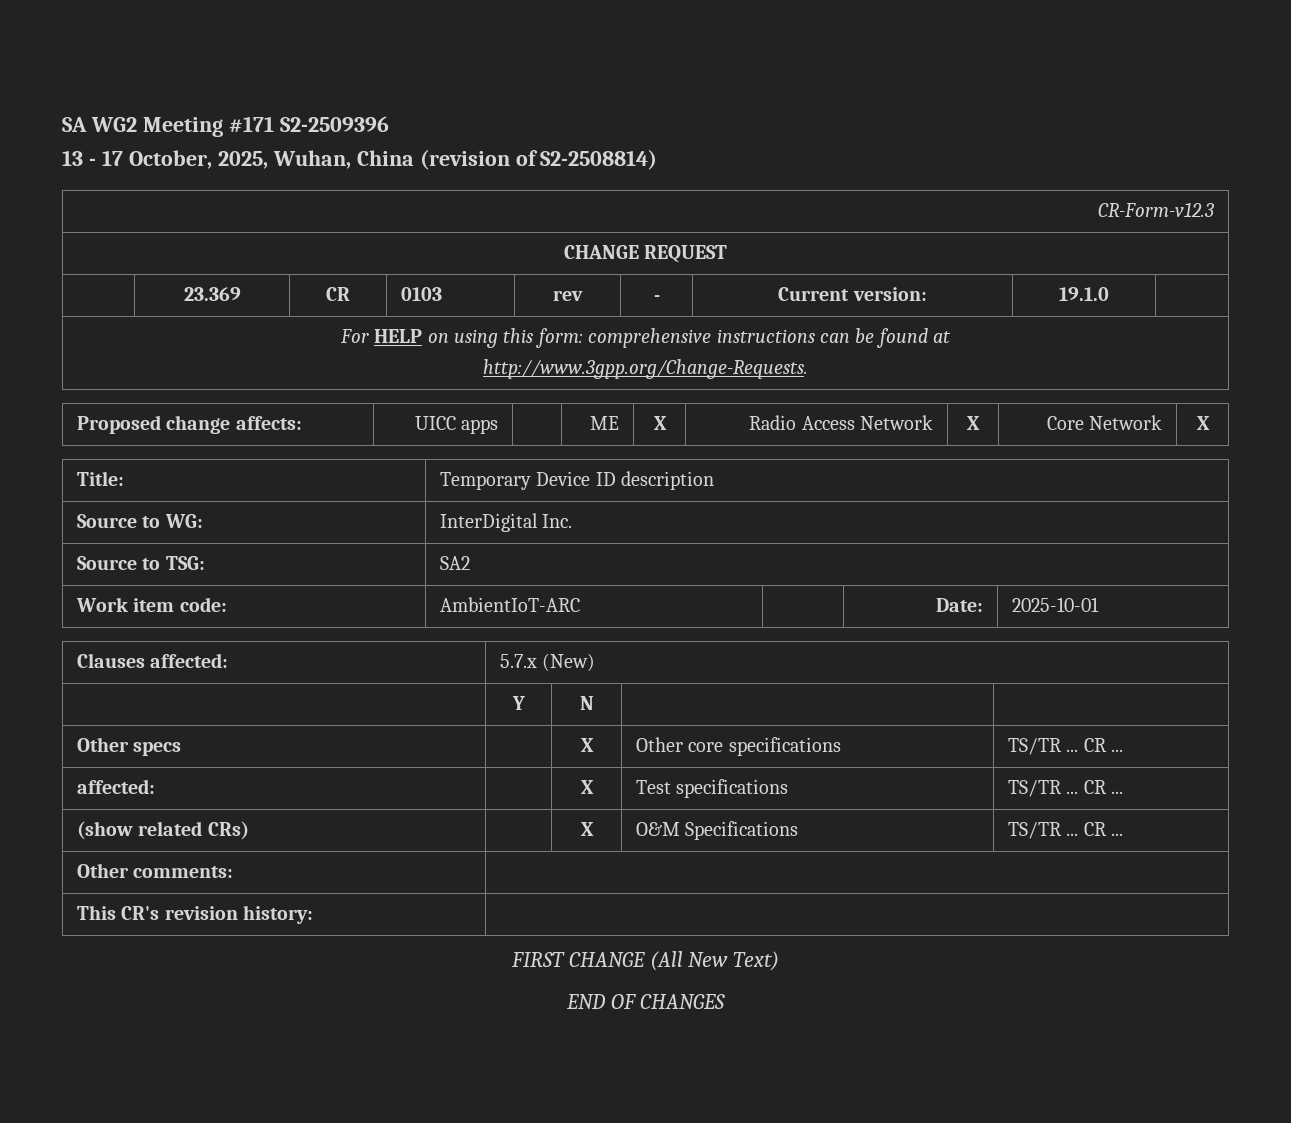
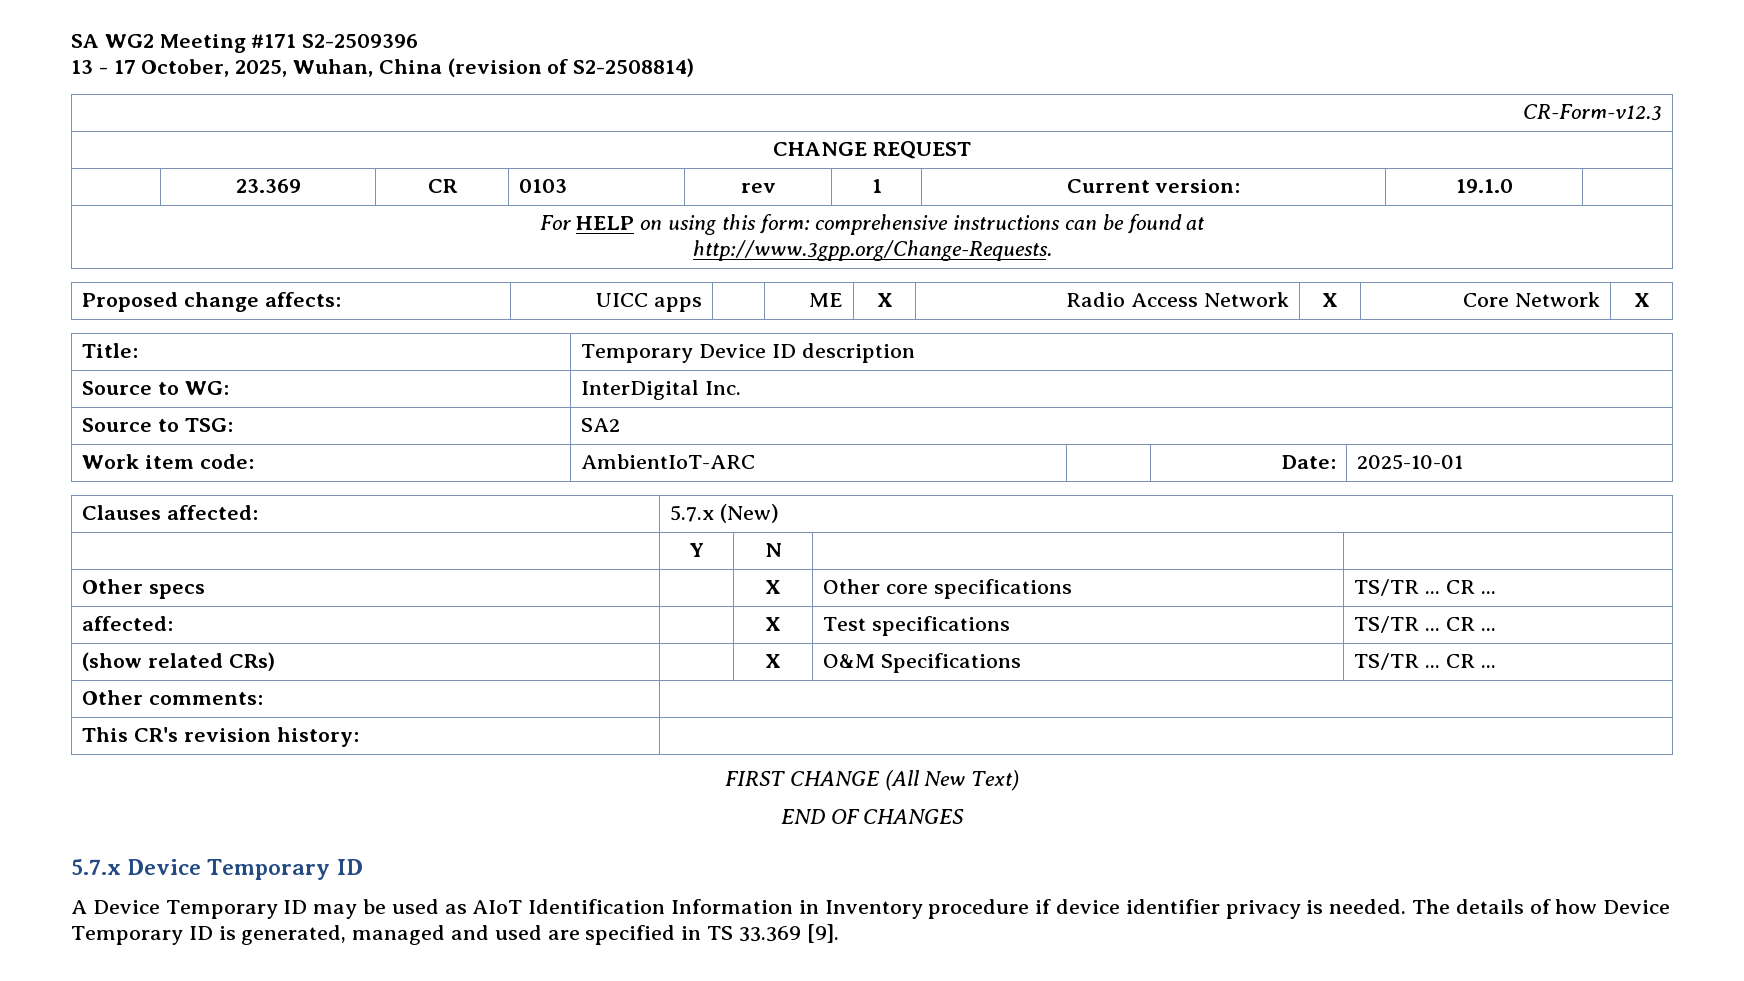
- | 23.369 | CR | 0103 | rev | - | Current version: | 19.1.0 |
+ | 23.369 | CR | 0103 | rev | 1 | Current version: | 19.1.0 |
+ 5.7.x Device Temporary ID
+ A Device Temporary ID may be used as AIoT Identification Information in Inventory procedure if device identifier privacy is needed. The details of how Device Temporary ID is generated, managed and used are specified in TS 33.369 [9].

